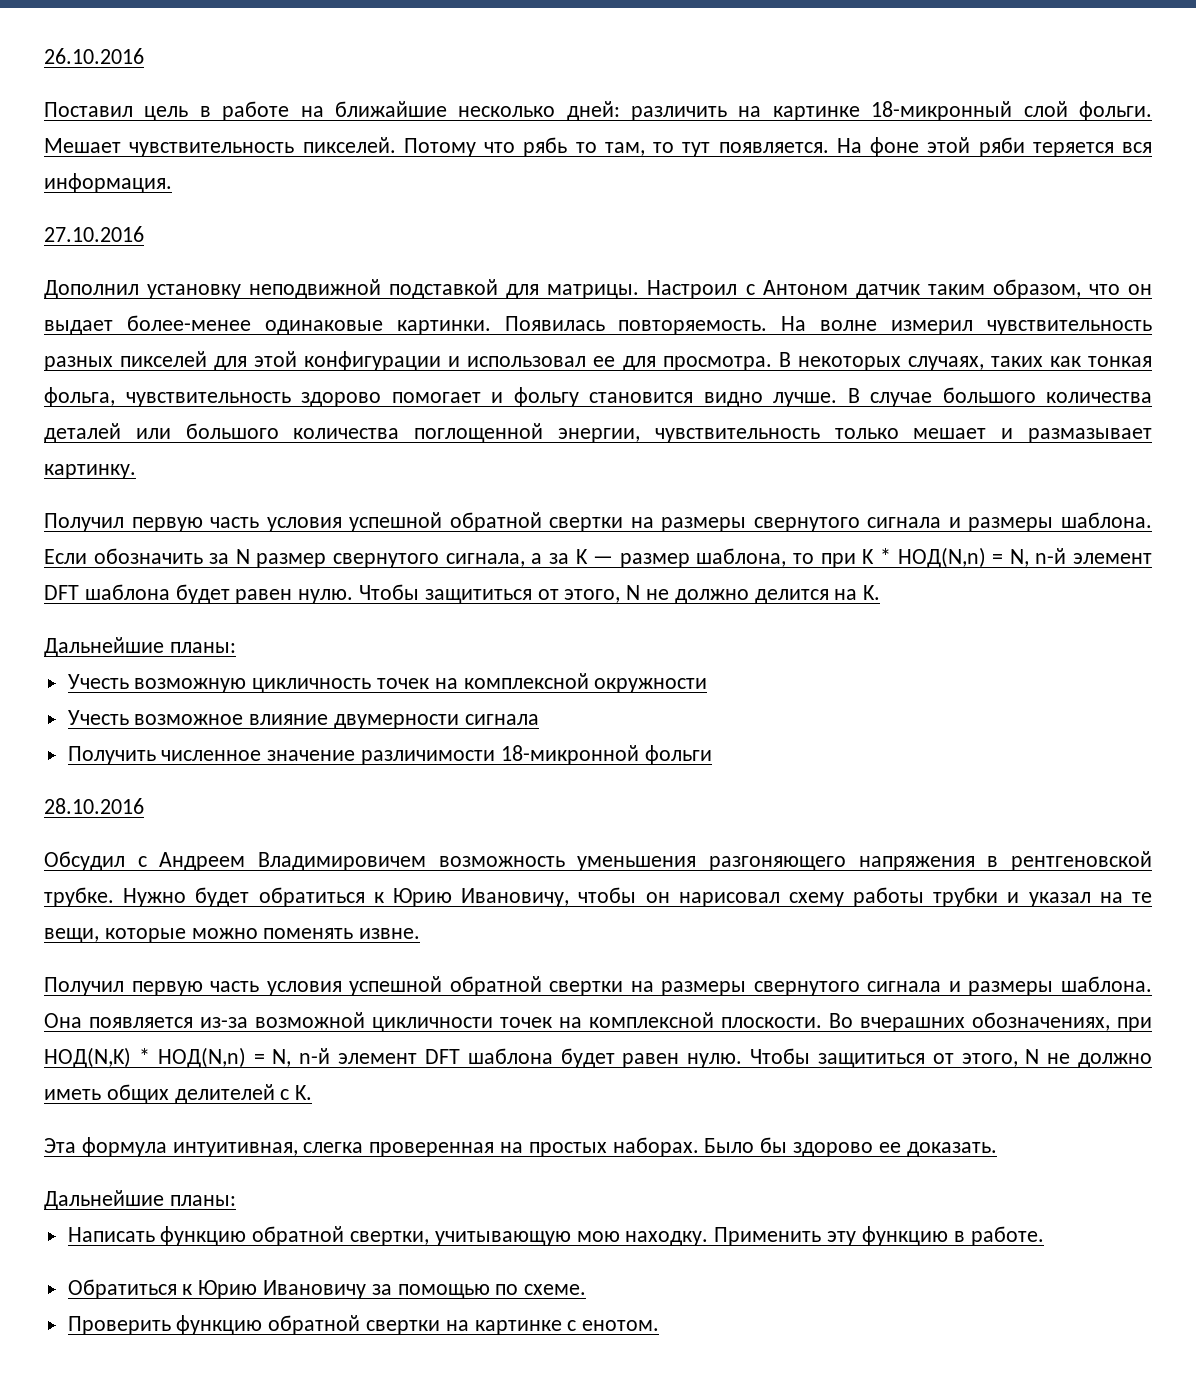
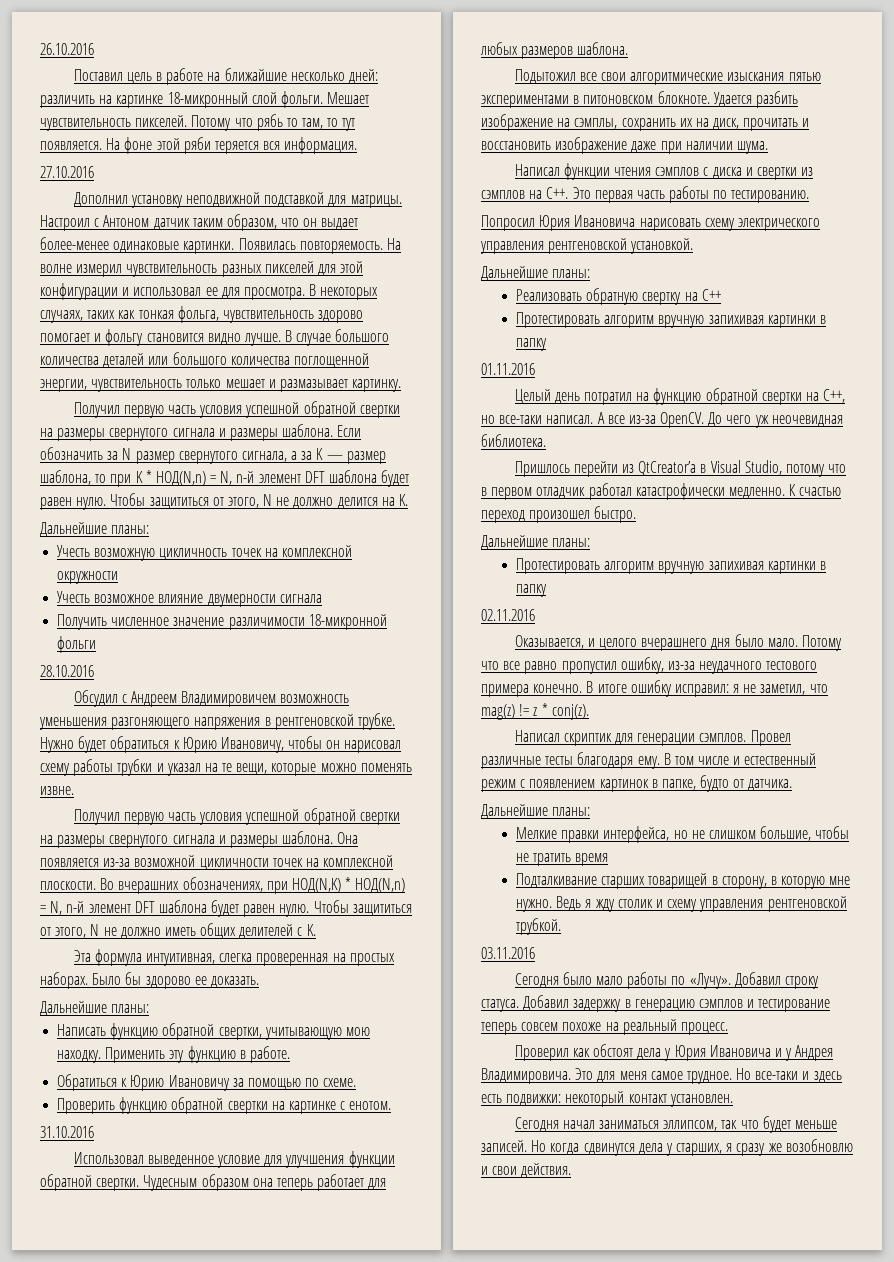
+ 31.10.2016
+ Использовал выведенное условие для улучшения функции обратной свертки. Чудесным образом она теперь работает для любых размеров шаблона.
+ Подытожил все свои алгоритмические изыскания пятью экспериментами в питоновском блокноте. Удается разбить изображение на сэмплы, сохранить их на диск, прочитать и восстановить изображение даже при наличии шума.
+ Написал функции чтения сэмплов с диска и свертки из сэмплов на С++. Это первая часть работы по тестированию.
+ Попросил Юрия Ивановича нарисовать схему электрического управления рентгеновской установкой.
+ Дальнейшие планы:
+ Реализовать обратную свертку на С++
+ Протестировать алгоритм вручную запихивая картинки в папку
+ 01.11.2016
+ Целый день потратил на функцию обратной свертки на С++, но все-таки написал. А все из-за OpenCV. До чего уж неочевидная библиотека.
+ Пришлось перейти из QtCreator’a в Visual Studio, потому что в первом отладчик работал катастрофически медленно. К счастью переход произошел быстро.
+ Дальнейшие планы:
+ Протестировать алгоритм вручную запихивая картинки в папку
+ 02.11.2016
+ Оказывается, и целого вчерашнего дня было мало. Потому что все равно пропустил ошибку, из-за неудачного тестового примера конечно. В итоге ошибку исправил: я не заметил, что mag(z) != z * conj(z).
+ Написал скриптик для генерации сэмплов. Провел различные тесты благодаря ему. В том числе и естественный режим с появлением картинок в папке, будто от датчика.
+ Дальнейшие планы:
+ Мелкие правки интерфейса, но не слишком большие, чтобы не тратить время
+ Подталкивание старших товарищей в сторону, в которую мне нужно. Ведь я жду столик и схему управления рентгеновской трубкой.
+ 03.11.2016
+ Сегодня было мало работы по «Лучу». Добавил строку статуса. Добавил задержку в генерацию сэмплов и тестирование теперь совсем похоже на реальный процесс.
+ Проверил как обстоят дела у Юрия Ивановича и у Андрея Владимировича. Это для меня самое трудное. Но все-таки и здесь есть подвижки: некоторый контакт установлен.
+ Сегодня начал заниматься эллипсом, так что будет меньше записей. Но когда сдвинутся дела у старших, я сразу же возобновлю и свои действия.

